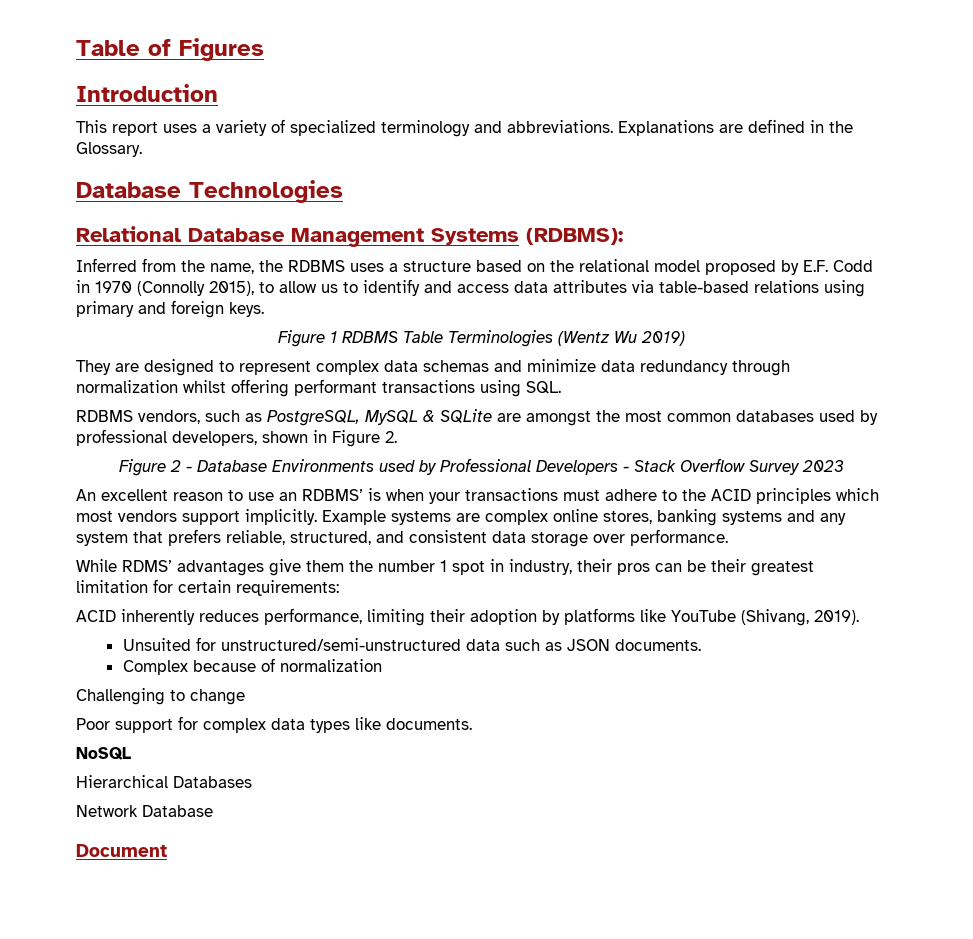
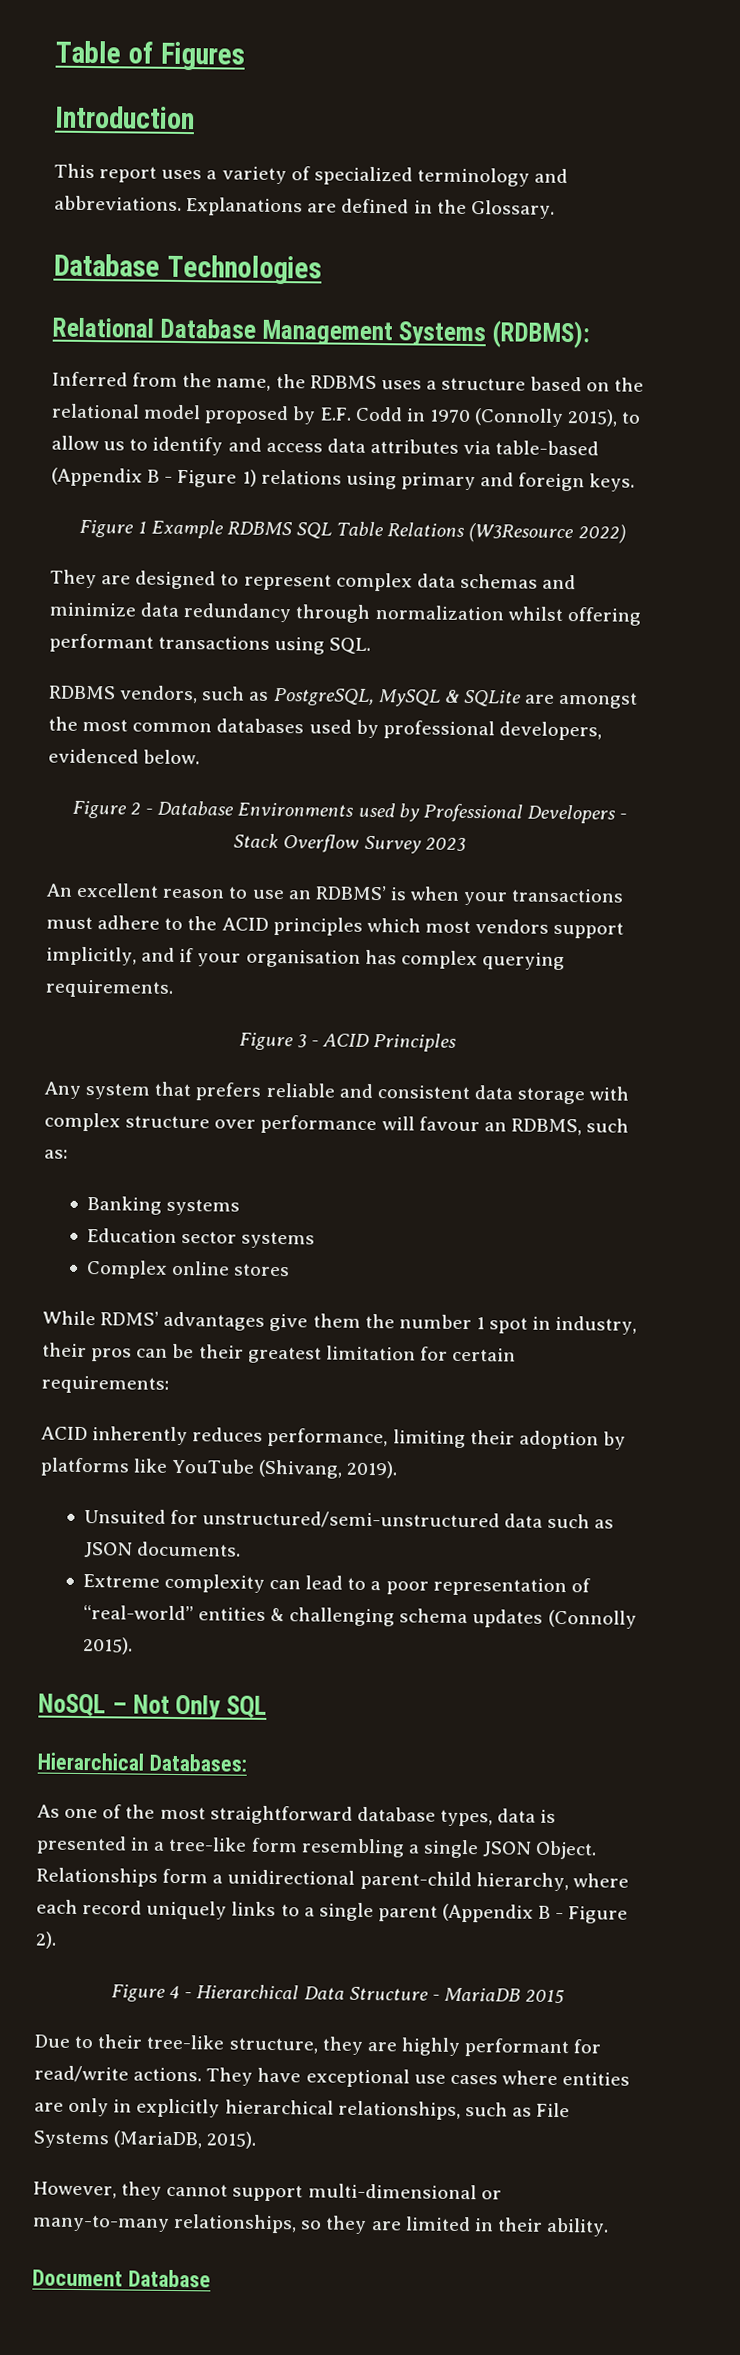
- Inferred from the name, the RDBMS uses a structure based on the relational model proposed by E.F. Codd in 1970 (Connolly 2015), to allow us to identify and access data attributes via table-based relations using primary and foreign keys.
+ Inferred from the name, the RDBMS uses a structure based on the relational model proposed by E.F. Codd in 1970 (Connolly 2015), to allow us to identify and access data attributes via table-based (Appendix B - Figure 1) relations using primary and foreign keys.
- Figure 1 RDBMS Table Terminologies (Wentz Wu 2019)
+ Figure 1 Example RDBMS SQL Table Relations (W3Resource 2022)
- RDBMS vendors, such as PostgreSQL, MySQL & SQLite are amongst the most common databases used by professional developers, shown in Figure 2.
+ RDBMS vendors, such as PostgreSQL, MySQL & SQLite are amongst the most common databases used by professional developers, evidenced below.
- An excellent reason to use an RDBMS’ is when your transactions must adhere to the ACID principles which most vendors support implicitly. Example systems are complex online stores, banking systems and any system that prefers reliable, structured, and consistent data storage over performance.
+ An excellent reason to use an RDBMS’ is when your transactions must adhere to the ACID principles which most vendors support implicitly, and if your organisation has complex querying requirements.
+ Figure 3 - ACID Principles
+ Any system that prefers reliable and consistent data storage with complex structure over performance will favour an RDBMS, such as:
+ Banking systems
+ Education sector systems
+ Complex online stores
- Complex because of normalization
- Challenging to change
- Poor support for complex data types like documents.
- NoSQL
- Hierarchical Databases
- Network Database
+ Extreme complexity can lead to a poor representation of “real-world” entities & challenging schema updates (Connolly 2015).
+ NoSQL – Not Only SQL
+ Hierarchical Databases:
+ As one of the most straightforward database types, data is presented in a tree-like form resembling a single JSON Object. Relationships form a unidirectional parent-child hierarchy, where each record uniquely links to a single parent (Appendix B - Figure 2).
+ Figure 4 - Hierarchical Data Structure - MariaDB 2015
+ Due to their tree-like structure, they are highly performant for read/write actions. They have exceptional use cases where entities are only in explicitly hierarchical relationships, such as File Systems (MariaDB, 2015).
+ However, they cannot support multi-dimensional or many-to-many relationships, so they are limited in their ability.
- Document
+ Document Database

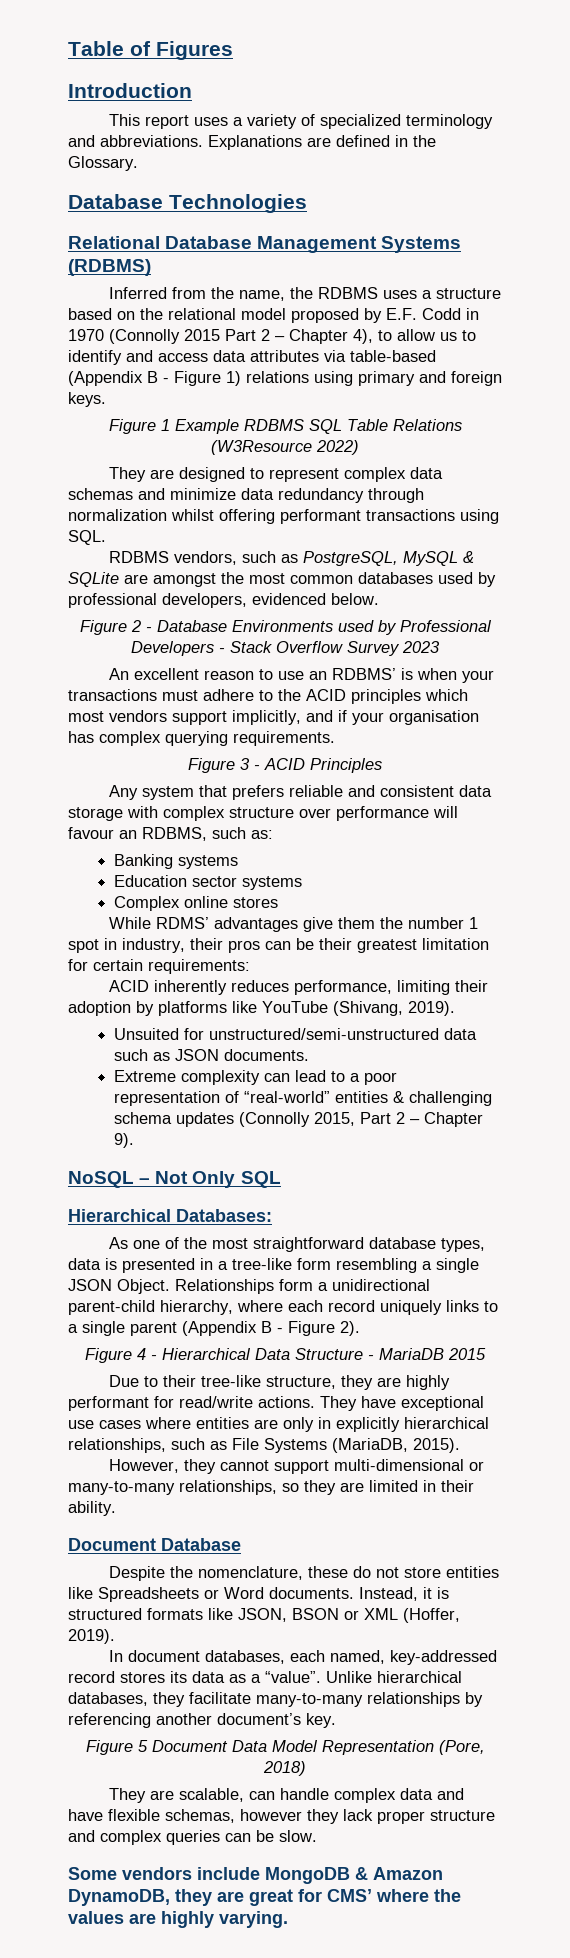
- Relational Database Management Systems (RDBMS):
+ Relational Database Management Systems (RDBMS)
- Inferred from the name, the RDBMS uses a structure based on the relational model proposed by E.F. Codd in 1970 (Connolly 2015), to allow us to identify and access data attributes via table-based (Appendix B - Figure 1) relations using primary and foreign keys.
+ Inferred from the name, the RDBMS uses a structure based on the relational model proposed by E.F. Codd in 1970 (Connolly 2015 Part 2 – Chapter 4), to allow us to identify and access data attributes via table-based (Appendix B - Figure 1) relations using primary and foreign keys.
- Extreme complexity can lead to a poor representation of “real-world” entities & challenging schema updates (Connolly 2015).
+ Extreme complexity can lead to a poor representation of “real-world” entities & challenging schema updates (Connolly 2015, Part 2 – Chapter 9).
+ Despite the nomenclature, these do not store entities like Spreadsheets or Word documents. Instead, it is structured formats like JSON, BSON or XML (Hoffer, 2019).
+ In document databases, each named, key-addressed record stores its data as a “value”. Unlike hierarchical databases, they facilitate many-to-many relationships by referencing another document’s key.
+ Figure 5 Document Data Model Representation (Pore, 2018)
+ They are scalable, can handle complex data and have flexible schemas, however they lack proper structure and complex queries can be slow.
+ Some vendors include MongoDB & Amazon DynamoDB, they are great for CMS’ where the values are highly varying.

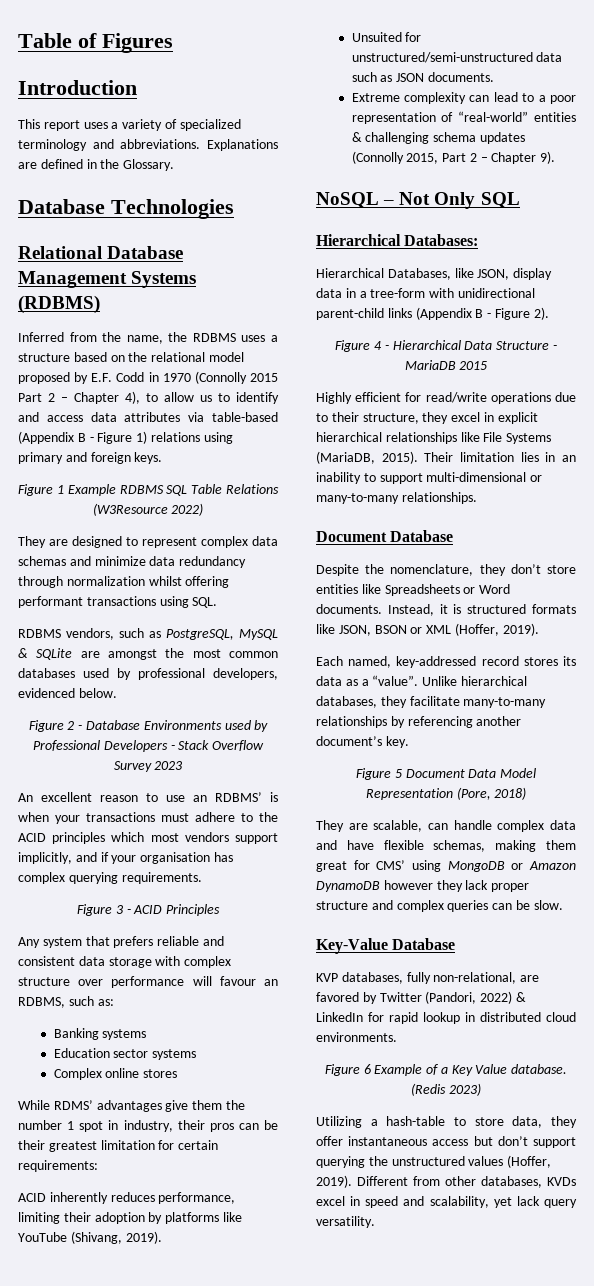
- As one of the most straightforward database types, data is presented in a tree-like form resembling a single JSON Object. Relationships form a unidirectional parent-child hierarchy, where each record uniquely links to a single parent (Appendix B - Figure 2).
+ Hierarchical Databases, like JSON, display data in a tree-form with unidirectional parent-child links (Appendix B - Figure 2).
- Due to their tree-like structure, they are highly performant for read/write actions. They have exceptional use cases where entities are only in explicitly hierarchical relationships, such as File Systems (MariaDB, 2015).
- However, they cannot support multi-dimensional or many-to-many relationships, so they are limited in their ability.
+ Highly efficient for read/write operations due to their structure, they excel in explicit hierarchical relationships like File Systems (MariaDB, 2015). Their limitation lies in an inability to support multi-dimensional or many-to-many relationships.
- Despite the nomenclature, these do not store entities like Spreadsheets or Word documents.
+ Despite the nomenclature, they don’t store entities like Spreadsheets or Word documents.
- In document databases, each named, key-addressed record stores its data as a “value”.
+ Each named, key-addressed record stores its data as a “value”.
- They are scalable, can handle complex data and have flexible schemas, however they lack proper structure and complex queries can be slow.
+ They are scalable, can handle complex data and have flexible schemas, making them great for CMS’ using MongoDB or Amazon DynamoDB however they lack proper structure and complex queries can be slow.
- Some vendors include MongoDB & Amazon DynamoDB, they are great for CMS’ where the values are highly varying.
+ Key-Value Database
+ KVP databases, fully non-relational, are favored by Twitter (Pandori, 2022) & LinkedIn for rapid lookup in distributed cloud environments.
+ Figure 6 Example of a Key Value database. (Redis 2023)
+ Utilizing a hash-table to store data, they offer instantaneous access but don’t support querying the unstructured values (Hoffer, 2019). Different from other databases, KVDs excel in speed and scalability, yet lack query versatility.

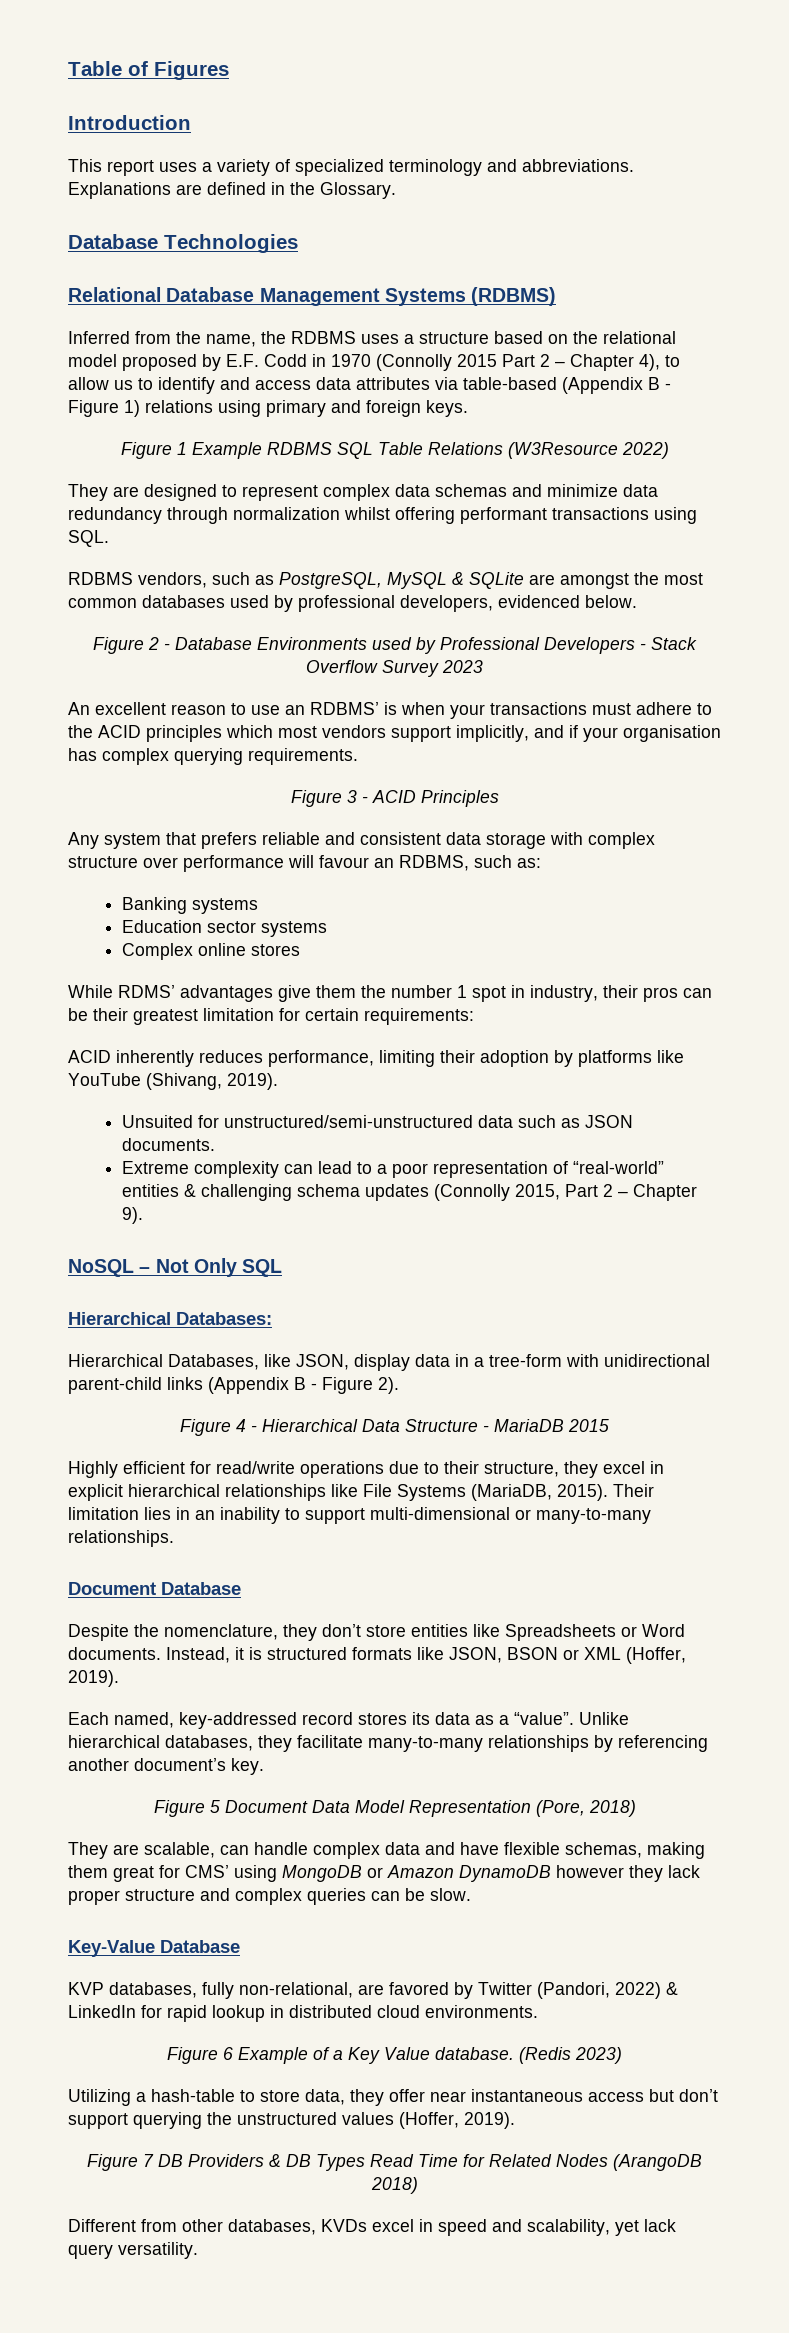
- Utilizing a hash-table to store data, they offer instantaneous access but don’t support querying the unstructured values (Hoffer, 2019). Different from other databases, KVDs excel in speed and scalability, yet lack query versatility.
+ Utilizing a hash-table to store data, they offer near instantaneous access but don’t support querying the unstructured values (Hoffer, 2019).
+ Figure 7 DB Providers & DB Types Read Time for Related Nodes (ArangoDB 2018)
+ Different from other databases, KVDs excel in speed and scalability, yet lack query versatility.

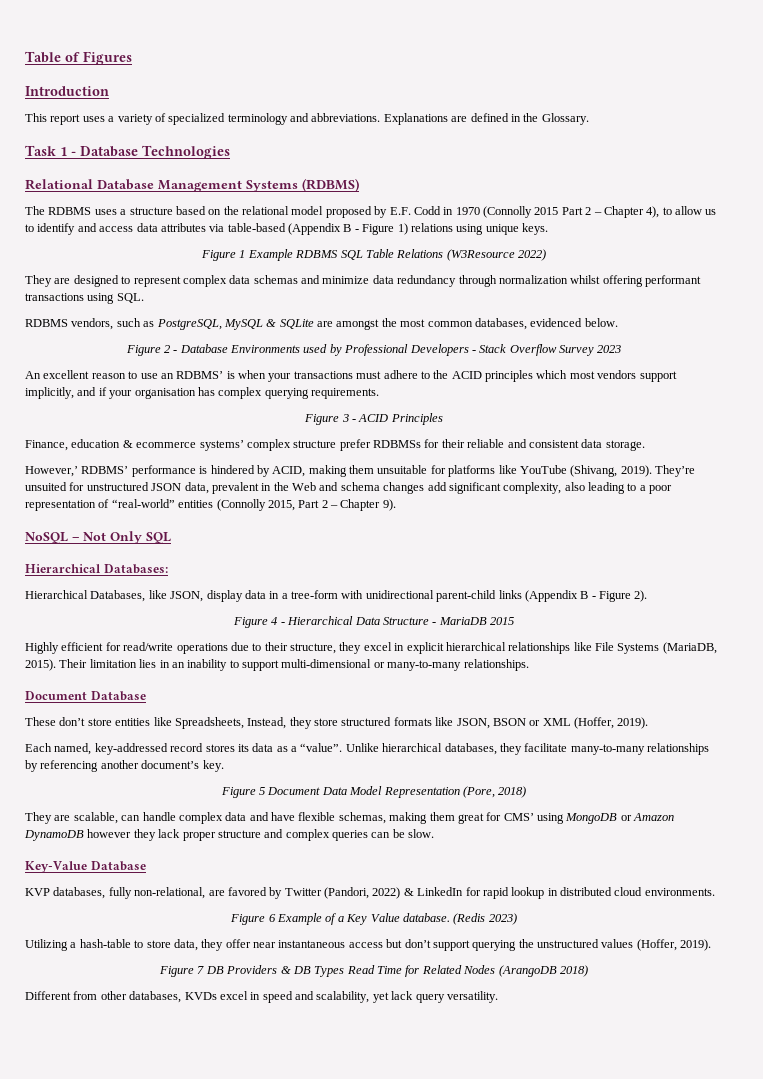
- Database Technologies
+ Task 1 - Database Technologies
- Inferred from the name, the RDBMS uses a structure based on the relational model proposed by E.F. Codd in 1970 (Connolly 2015 Part 2 – Chapter 4), to allow us to identify and access data attributes via table-based (Appendix B - Figure 1) relations using primary and foreign keys.
+ The RDBMS uses a structure based on the relational model proposed by E.F. Codd in 1970 (Connolly 2015 Part 2 – Chapter 4), to allow us to identify and access data attributes via table-based (Appendix B - Figure 1) relations using unique keys.
- RDBMS vendors, such as PostgreSQL, MySQL & SQLite are amongst the most common databases used by professional developers, evidenced below.
+ RDBMS vendors, such as PostgreSQL, MySQL & SQLite are amongst the most common databases, evidenced below.
- Any system that prefers reliable and consistent data storage with complex structure over performance will favour an RDBMS, such as:
- Banking systems
- Education sector systems
- Complex online stores
- While RDMS’ advantages give them the number 1 spot in industry, their pros can be their greatest limitation for certain requirements:
- ACID inherently reduces performance, limiting their adoption by platforms like YouTube (Shivang, 2019).
- Unsuited for unstructured/semi-unstructured data such as JSON documents.
- Extreme complexity can lead to a poor representation of “real-world” entities & challenging schema updates (Connolly 2015, Part 2 – Chapter 9).
+ Finance, education & ecommerce systems’ complex structure prefer RDBMSs for their reliable and consistent data storage.
+ However,’ RDBMS’ performance is hindered by ACID, making them unsuitable for platforms like YouTube (Shivang, 2019). They’re unsuited for unstructured JSON data, prevalent in the Web and schema changes add significant complexity, also leading to a poor representation of “real-world” entities (Connolly 2015, Part 2 – Chapter 9).
- Despite the nomenclature, they don’t store entities like Spreadsheets or Word documents. Instead, it is structured formats like JSON, BSON or XML (Hoffer, 2019).
+ These don’t store entities like Spreadsheets, Instead, they store structured formats like JSON, BSON or XML (Hoffer, 2019).

